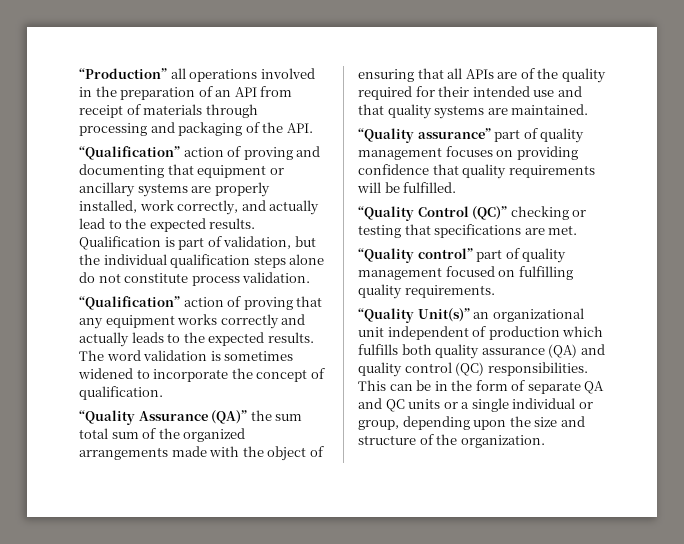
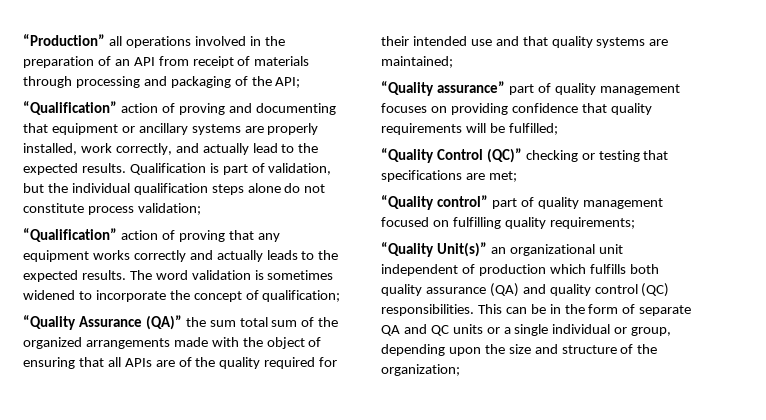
- “Production” all operations involved in the preparation of an API from receipt of materials through processing and packaging of the API.
+ “Production” all operations involved in the preparation of an API from receipt of materials through processing and packaging of the API;
- Qualification is part of validation, but the individual qualification steps alone do not constitute process validation.
+ Qualification is part of validation, but the individual qualification steps alone do not constitute process validation;
- The word validation is sometimes widened to incorporate the concept of qualification.
+ The word validation is sometimes widened to incorporate the concept of qualification;
- “Quality Assurance (QA)” the sum total sum of the organized arrangements made with the object of ensuring that all APIs are of the quality required for their intended use and that quality systems are maintained.
+ “Quality Assurance (QA)” the sum total sum of the organized arrangements made with the object of ensuring that all APIs are of the quality required for their intended use and that quality systems are maintained;
- “Quality assurance” part of quality management focuses on providing confidence that quality requirements will be fulfilled.
+ “Quality assurance” part of quality management focuses on providing confidence that quality requirements will be fulfilled;
- “Quality Control (QC)” checking or testing that specifications are met.
+ “Quality Control (QC)” checking or testing that specifications are met;
- “Quality control” part of quality management focused on fulfilling quality requirements.
+ “Quality control” part of quality management focused on fulfilling quality requirements;
- This can be in the form of separate QA and QC units or a single individual or group, depending upon the size and structure of the organization.
+ This can be in the form of separate QA and QC units or a single individual or group, depending upon the size and structure of the organization;

